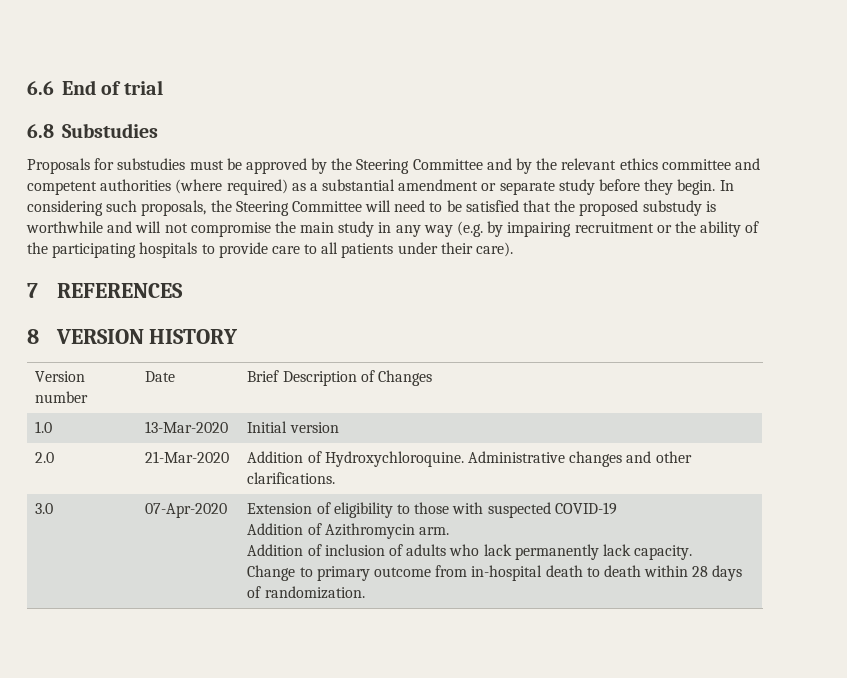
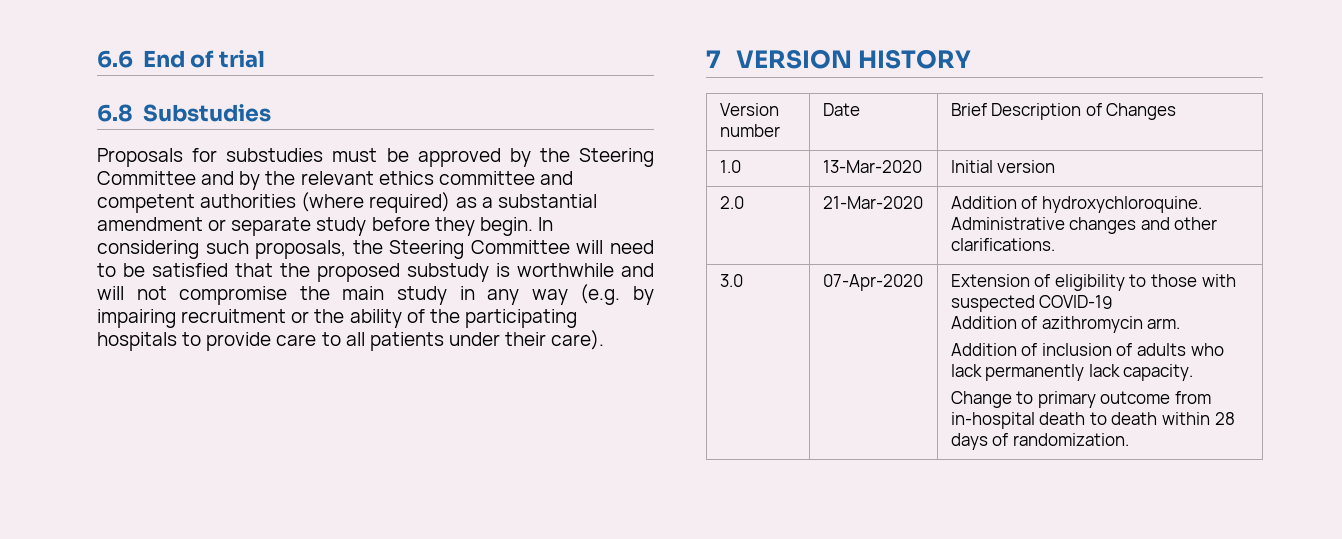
- 7 REFERENCES
- 8 VERSION HISTORY
+ 7 VERSION HISTORY
- 2.0 | 21-Mar-2020 | Addition of Hydroxychloroquine. Administrative changes and other clarifications.
+ 2.0 | 21-Mar-2020 | Addition of hydroxychloroquine. Administrative changes and other clarifications.
  3.0 | 07-Apr-2020 | Extension of eligibility to those with suspected COVID-19
- Addition of Azithromycin arm.
+ Addition of azithromycin arm.

